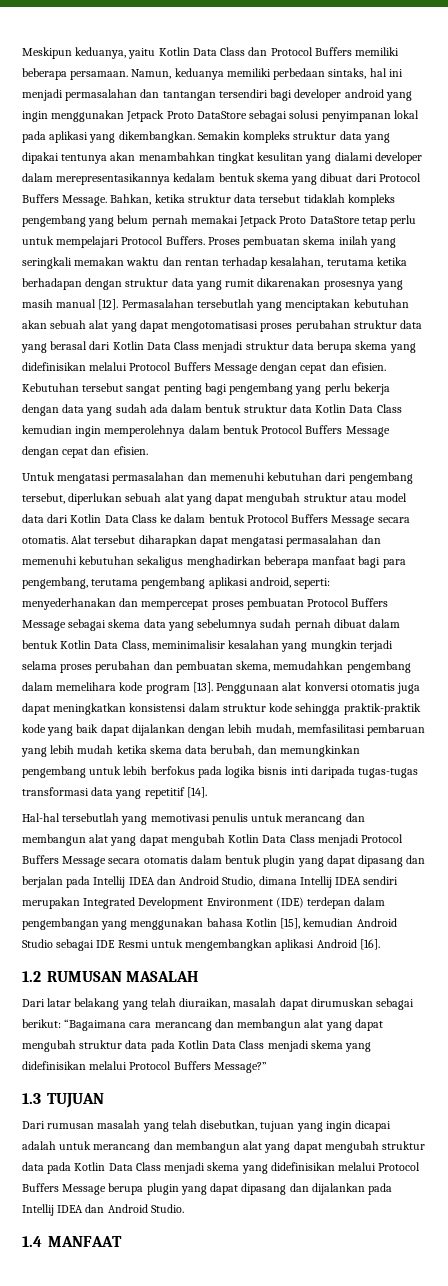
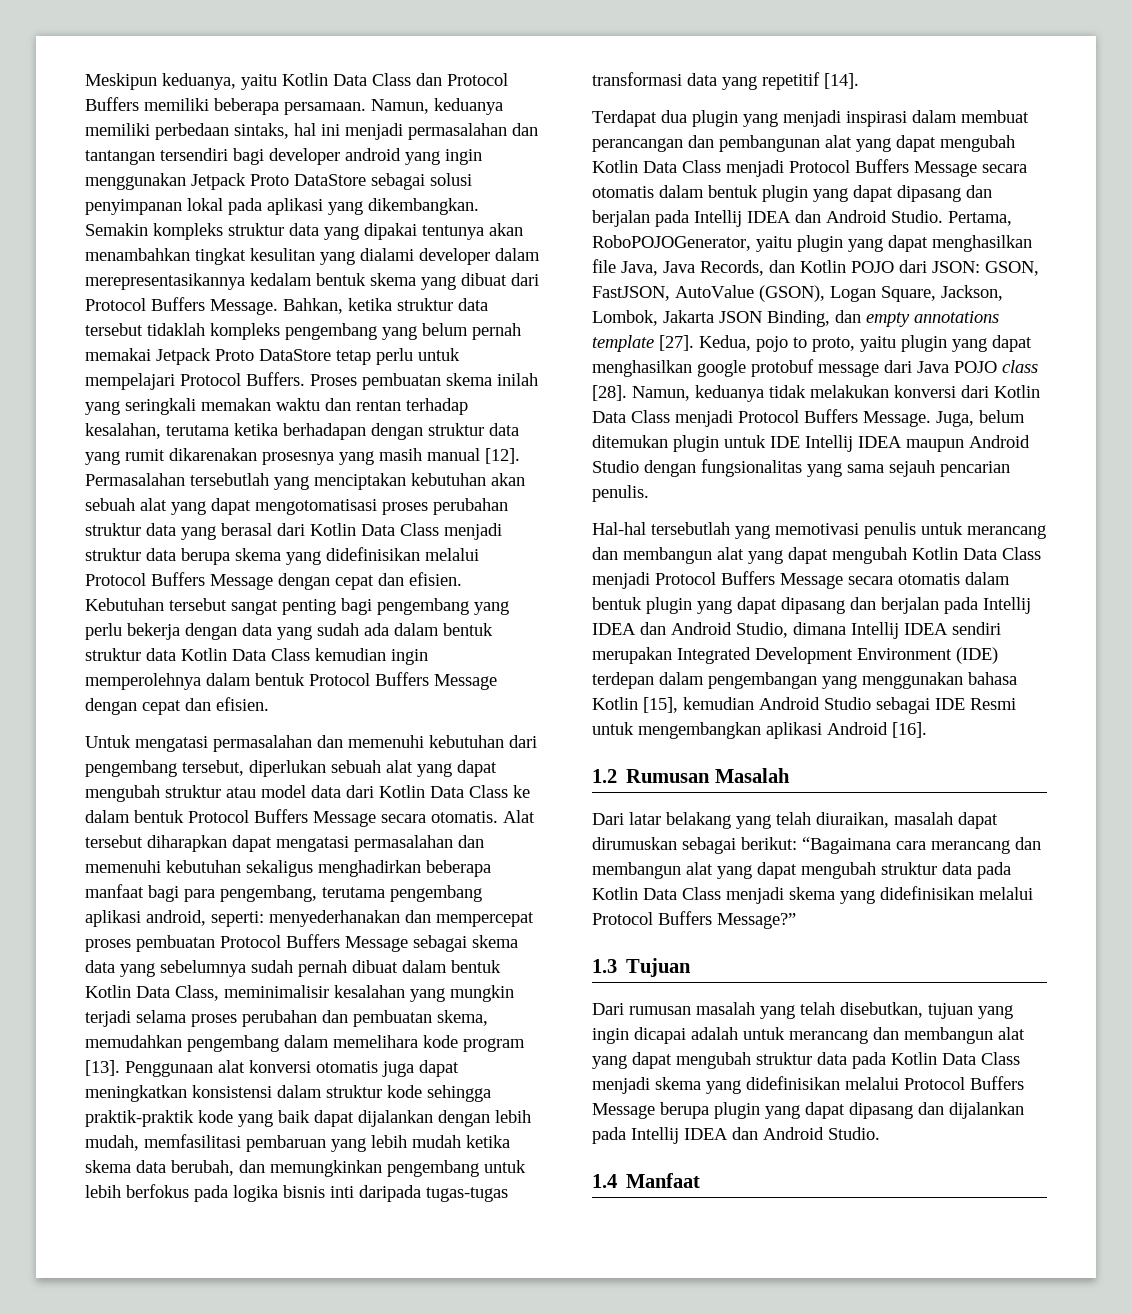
+ Terdapat dua plugin yang menjadi inspirasi dalam membuat perancangan dan pembangunan alat yang dapat mengubah Kotlin Data Class menjadi Protocol Buffers Message secara otomatis dalam bentuk plugin yang dapat dipasang dan berjalan pada Intellij IDEA dan Android Studio. Pertama, RoboPOJOGenerator, yaitu plugin yang dapat menghasilkan file Java, Java Records, dan Kotlin POJO dari JSON: GSON, FastJSON, AutoValue (GSON), Logan Square, Jackson, Lombok, Jakarta JSON Binding, dan empty annotations template [27]. Kedua, pojo to proto, yaitu plugin yang dapat menghasilkan google protobuf message dari Java POJO class [28]. Namun, keduanya tidak melakukan konversi dari Kotlin Data Class menjadi Protocol Buffers Message. Juga, belum ditemukan plugin untuk IDE Intellij IDEA maupun Android Studio dengan fungsionalitas yang sama sejauh pencarian penulis.
- 1.2 RUMUSAN MASALAH
+ 1.2 Rumusan Masalah
- 1.3 TUJUAN
+ 1.3 Tujuan
- 1.4 MANFAAT
+ 1.4 Manfaat

